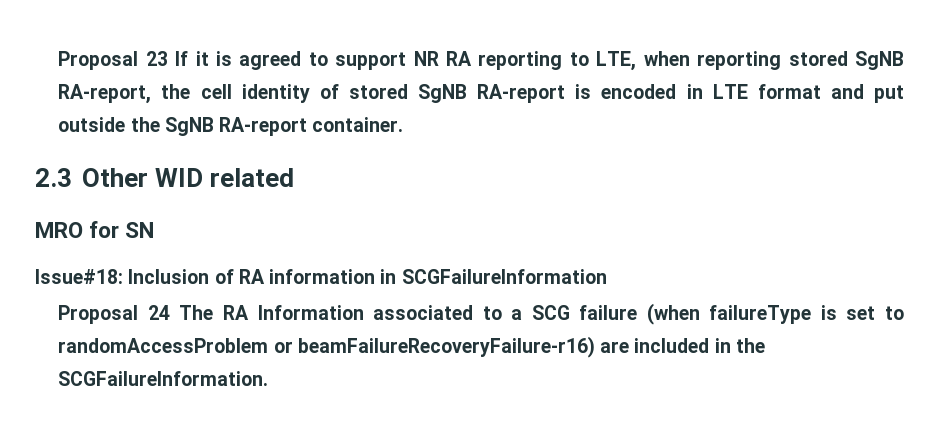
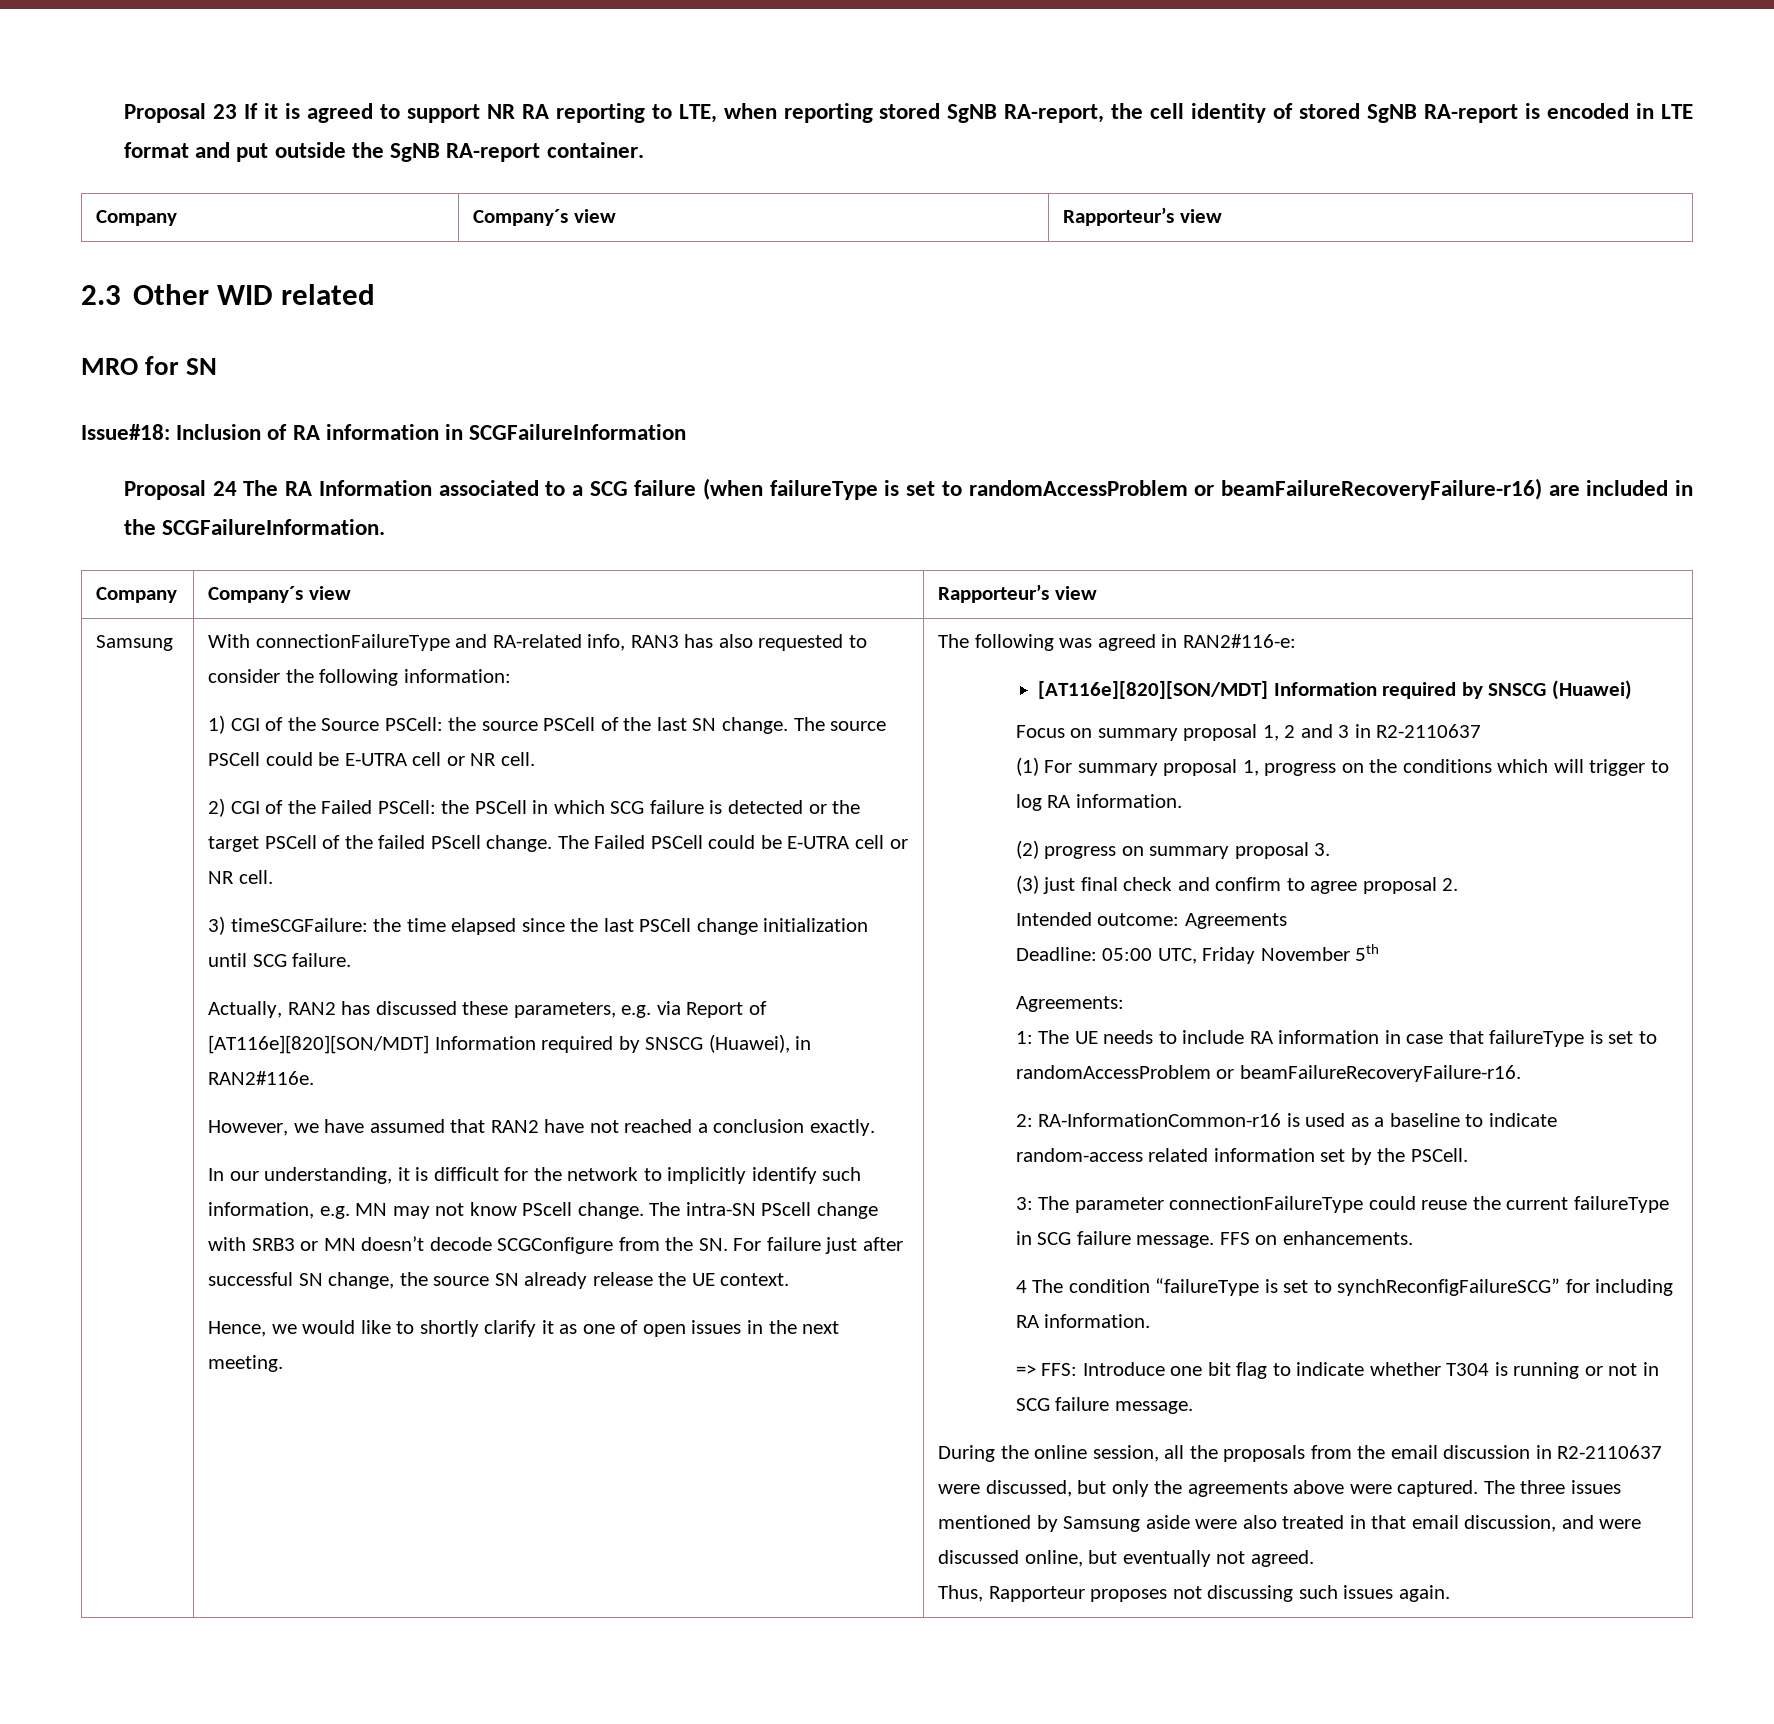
  Proposal 23 If it is agreed to support NR RA reporting to LTE, when reporting stored SgNB RA-report, the cell identity of stored SgNB RA-report is encoded in LTE format and put outside the SgNB RA-report container.
+ Company | Company´s view | Rapporteur’s view
  Proposal 24 The RA Information associated to a SCG failure (when failureType is set to randomAccessProblem or beamFailureRecoveryFailure-r16) are included in the SCGFailureInformation.
+ Company | Company´s view | Rapporteur’s view
+ Samsung | With connectionFailureType and RA-related info, RAN3 has also requested to consider the following information:
+ 1) CGI of the Source PSCell: the source PSCell of the last SN change. The source PSCell could be E-UTRA cell or NR cell.
+ 2) CGI of the Failed PSCell: the PSCell in which SCG failure is detected or the target PSCell of the failed PScell change. The Failed PSCell could be E-UTRA cell or NR cell.
+ 3) timeSCGFailure: the time elapsed since the last PSCell change initialization until SCG failure.
+ Actually, RAN2 has discussed these parameters, e.g. via Report of [AT116e][820][SON/MDT] Information required by SNSCG (Huawei), in RAN2#116e.
+ However, we have assumed that RAN2 have not reached a conclusion exactly.
+ In our understanding, it is difficult for the network to implicitly identify such information, e.g. MN may not know PScell change. The intra-SN PScell change with SRB3 or MN doesn’t decode SCGConfigure from the SN. For failure just after successful SN change, the source SN already release the UE context.
+ Hence, we would like to shortly clarify it as one of open issues in the next meeting. | The following was agreed in RAN2#116-e:
+ [AT116e][820][SON/MDT] Information required by SNSCG (Huawei)
+ Focus on summary proposal 1, 2 and 3 in R2-2110637
+ (1) For summary proposal 1, progress on the conditions which will trigger to log RA information.
+ (2) progress on summary proposal 3.
+ (3) just final check and confirm to agree proposal 2.
+ Intended outcome: Agreements
+ Deadline: 05:00 UTC, Friday November 5th
+ Agreements:
+ 1: The UE needs to include RA information in case that failureType is set to randomAccessProblem or beamFailureRecoveryFailure-r16.
+ 2: RA-InformationCommon-r16 is used as a baseline to indicate random-access related information set by the PSCell.
+ 3: The parameter connectionFailureType could reuse the current failureType in SCG failure message. FFS on enhancements.
+ 4 The condition “failureType is set to synchReconfigFailureSCG” for including RA information.
+ => FFS: Introduce one bit flag to indicate whether T304 is running or not in SCG failure message.
+ During the online session, all the proposals from the email discussion in R2-2110637 were discussed, but only the agreements above were captured. The three issues mentioned by Samsung aside were also treated in that email discussion, and were discussed online, but eventually not agreed.
+ Thus, Rapporteur proposes not discussing such issues again.

